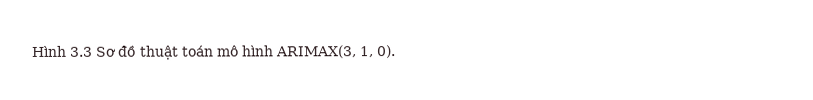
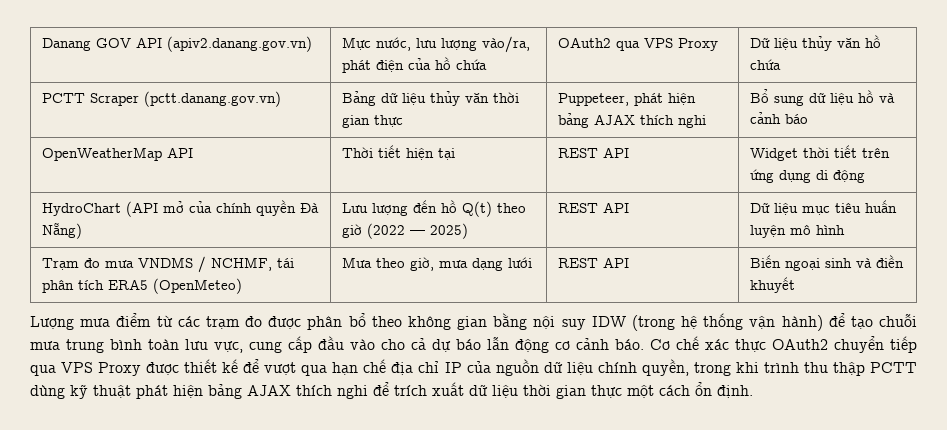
- Hình 3.3 Sơ đồ thuật toán mô hình ARIMAX(3, 1, 0).
+ Danang GOV API (apiv2.danang.gov.vn) | Mực nước, lưu lượng vào/ra, phát điện của hồ chứa | OAuth2 qua VPS Proxy | Dữ liệu thủy văn hồ chứa
+ PCTT Scraper (pctt.danang.gov.vn) | Bảng dữ liệu thủy văn thời gian thực | Puppeteer, phát hiện bảng AJAX thích nghi | Bổ sung dữ liệu hồ và cảnh báo
+ OpenWeatherMap API | Thời tiết hiện tại | REST API | Widget thời tiết trên ứng dụng di động
+ HydroChart (API mở của chính quyền Đà Nẵng) | Lưu lượng đến hồ Q(t) theo giờ (2022 — 2025) | REST API | Dữ liệu mục tiêu huấn luyện mô hình
+ Trạm đo mưa VNDMS / NCHMF, tái phân tích ERA5 (OpenMeteo) | Mưa theo giờ, mưa dạng lưới | REST API | Biến ngoại sinh và điền khuyết
+ Lượng mưa điểm từ các trạm đo được phân bổ theo không gian bằng nội suy IDW (trong hệ thống vận hành) để tạo chuỗi mưa trung bình toàn lưu vực, cung cấp đầu vào cho cả dự báo lẫn động cơ cảnh báo. Cơ chế xác thực OAuth2 chuyển tiếp qua VPS Proxy được thiết kế để vượt qua hạn chế địa chỉ IP của nguồn dữ liệu chính quyền, trong khi trình thu thập PCTT dùng kỹ thuật phát hiện bảng AJAX thích nghi để trích xuất dữ liệu thời gian thực một cách ổn định.

